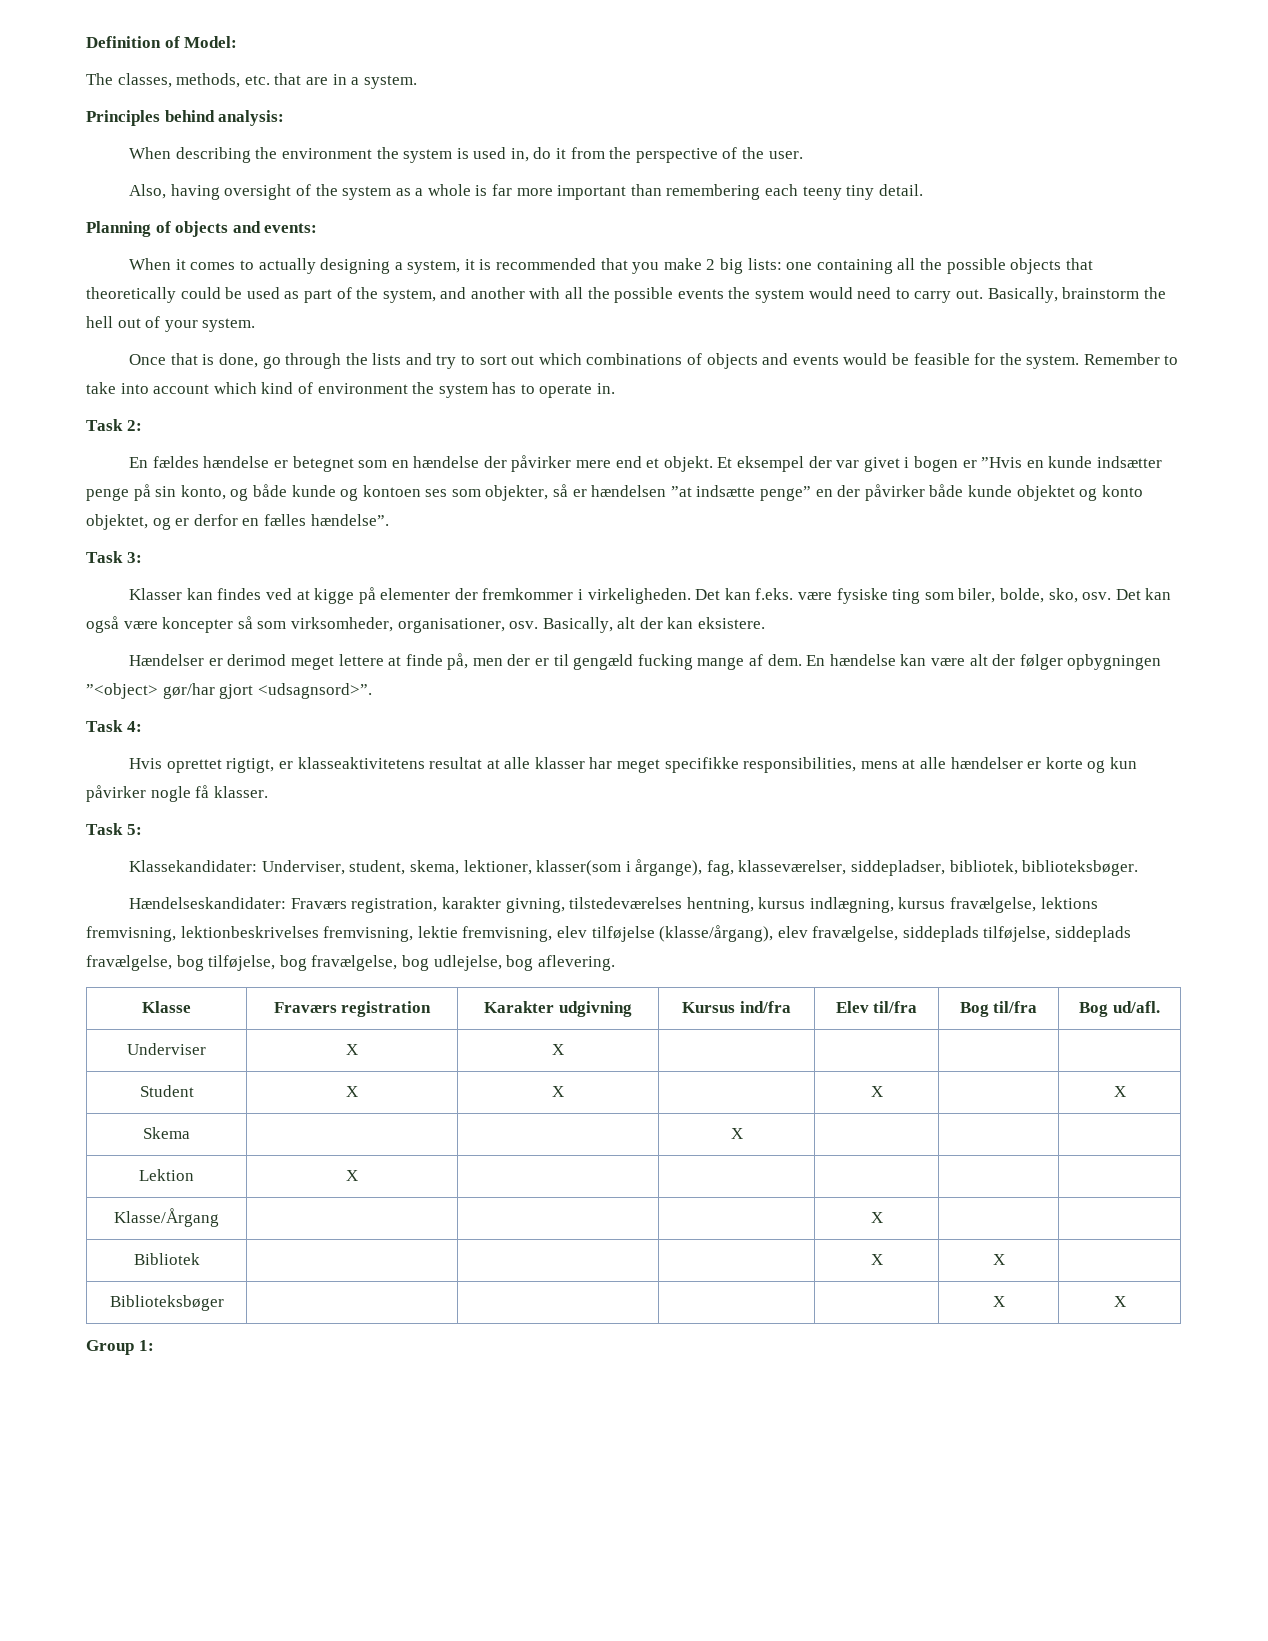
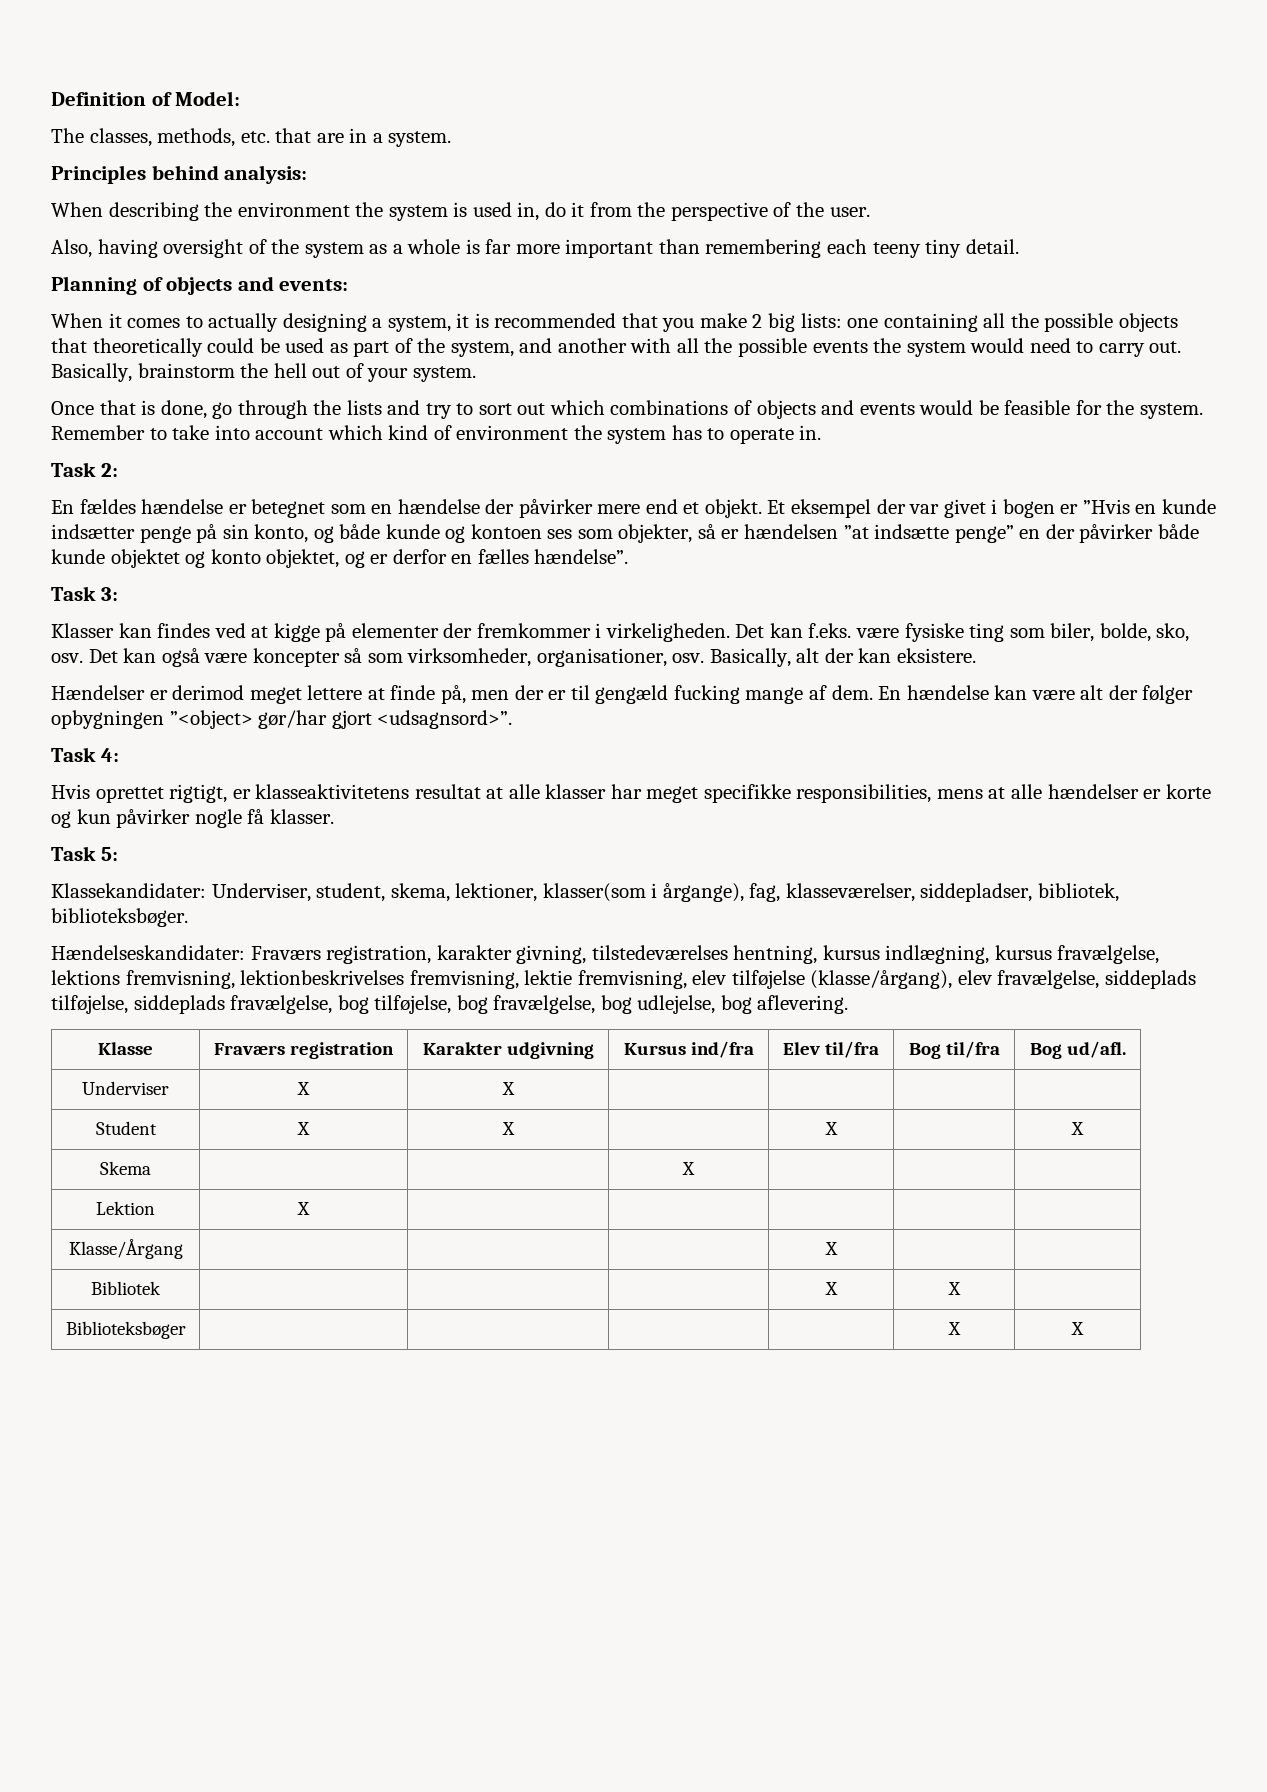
- Group 1:

